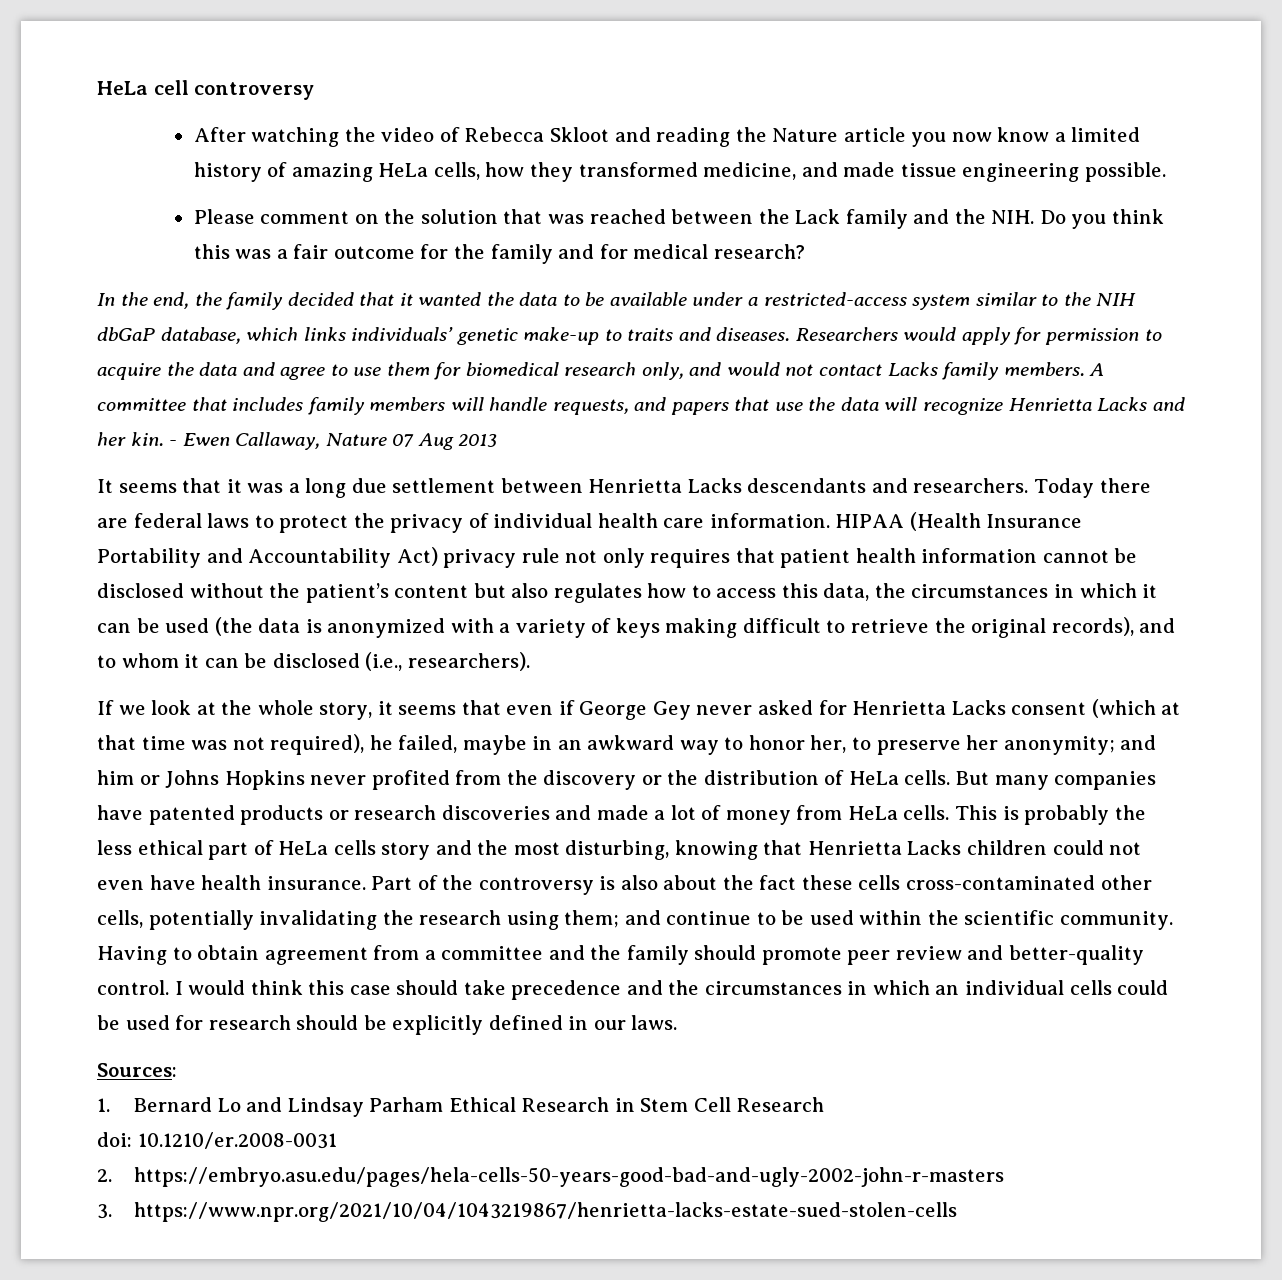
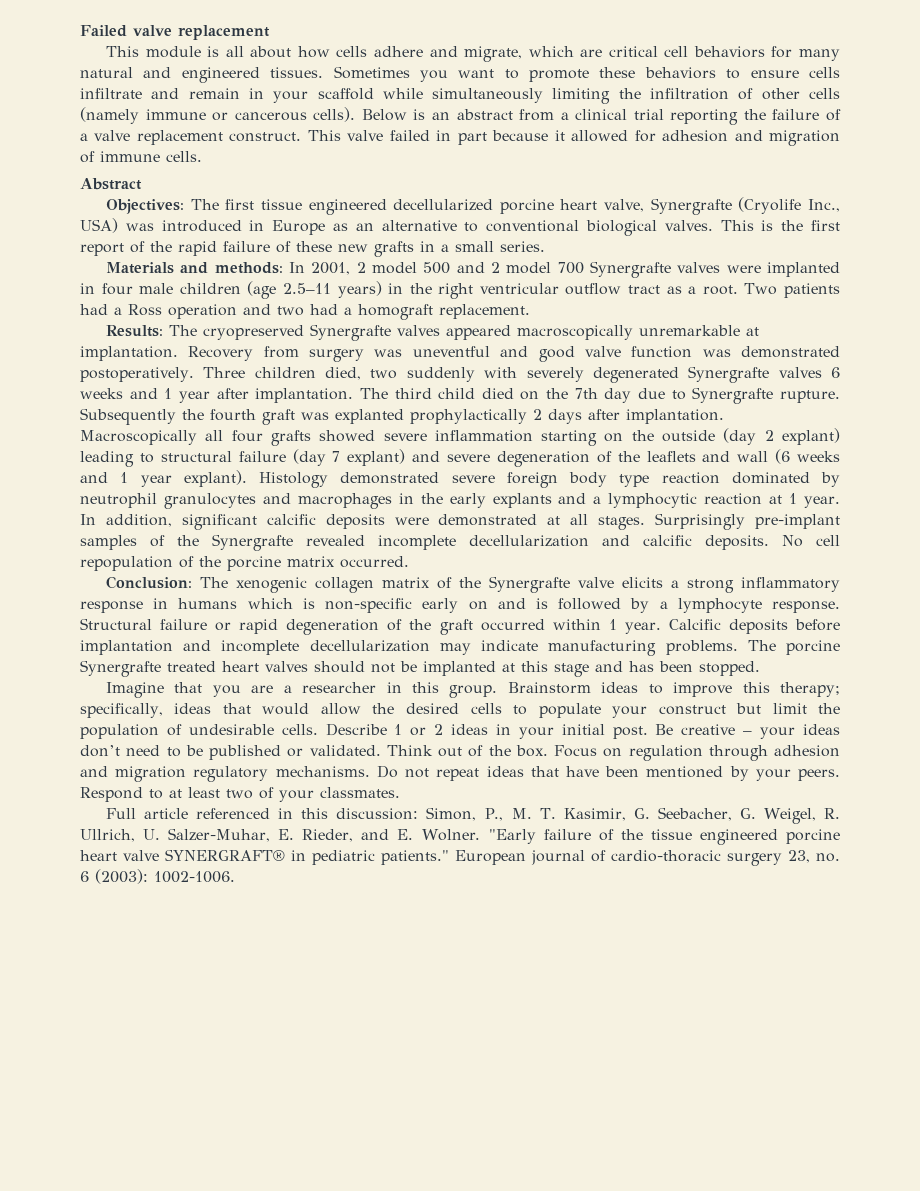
- HeLa cell controversy
- After watching the video of Rebecca Skloot and reading the Nature article you now know a limited history of amazing HeLa cells, how they transformed medicine, and made tissue engineering possible.
- Please comment on the solution that was reached between the Lack family and the NIH. Do you think this was a fair outcome for the family and for medical research?
- In the end, the family decided that it wanted the data to be available under a restricted-access system similar to the NIH dbGaP database, which links individuals’ genetic make-up to traits and diseases. Researchers would apply for permission to acquire the data and agree to use them for biomedical research only, and would not contact Lacks family members. A committee that includes family members will handle requests, and papers that use the data will recognize Henrietta Lacks and her kin. - Ewen Callaway, Nature 07 Aug 2013
- It seems that it was a long due settlement between Henrietta Lacks descendants and researchers. Today there are federal laws to protect the privacy of individual health care information. HIPAA (Health Insurance Portability and Accountability Act) privacy rule not only requires that patient health information cannot be disclosed without the patient’s content but also regulates how to access this data, the circumstances in which it can be used (the data is anonymized with a variety of keys making difficult to retrieve the original records), and to whom it can be disclosed (i.e., researchers).
- If we look at the whole story, it seems that even if George Gey never asked for Henrietta Lacks consent (which at that time was not required), he failed, maybe in an awkward way to honor her, to preserve her anonymity; and him or Johns Hopkins never profited from the discovery or the distribution of HeLa cells. But many companies have patented products or research discoveries and made a lot of money from HeLa cells. This is probably the less ethical part of HeLa cells story and the most disturbing, knowing that Henrietta Lacks children could not even have health insurance. Part of the controversy is also about the fact these cells cross-contaminated other cells, potentially invalidating the research using them; and continue to be used within the scientific community. Having to obtain agreement from a committee and the family should promote peer review and better-quality control. I would think this case should take precedence and the circumstances in which an individual cells could be used for research should be explicitly defined in our laws.
- Sources:
- 1. Bernard Lo and Lindsay Parham Ethical Research in Stem Cell Research
- doi: 10.1210/er.2008-0031
- 2. https://embryo.asu.edu/pages/hela-cells-50-years-good-bad-and-ugly-2002-john-r-masters
- 3. https://www.npr.org/2021/10/04/1043219867/henrietta-lacks-estate-sued-stolen-cells
+ Failed valve replacement
+ This module is all about how cells adhere and migrate, which are critical cell behaviors for many natural and engineered tissues. Sometimes you want to promote these behaviors to ensure cells infiltrate and remain in your scaffold while simultaneously limiting the infiltration of other cells (namely immune or cancerous cells). Below is an abstract from a clinical trial reporting the failure of a valve replacement construct. This valve failed in part because it allowed for adhesion and migration of immune cells.
+ Abstract
+ Objectives: The first tissue engineered decellularized porcine heart valve, Synergrafte (Cryolife Inc., USA) was introduced in Europe as an alternative to conventional biological valves. This is the first report of the rapid failure of these new grafts in a small series.
+ Materials and methods: In 2001, 2 model 500 and 2 model 700 Synergrafte valves were implanted in four male children (age 2.5–11 years) in the right ventricular outflow tract as a root. Two patients had a Ross operation and two had a homograft replacement.
+ Results: The cryopreserved Synergrafte valves appeared macroscopically unremarkable at implantation. Recovery from surgery was uneventful and good valve function was demonstrated postoperatively. Three children died, two suddenly with severely degenerated Synergrafte valves 6 weeks and 1 year after implantation. The third child died on the 7th day due to Synergrafte rupture. Subsequently the fourth graft was explanted prophylactically 2 days after implantation. Macroscopically all four grafts showed severe inflammation starting on the outside (day 2 explant) leading to structural failure (day 7 explant) and severe degeneration of the leaflets and wall (6 weeks and 1 year explant). Histology demonstrated severe foreign body type reaction dominated by neutrophil granulocytes and macrophages in the early explants and a lymphocytic reaction at 1 year. In addition, significant calcific deposits were demonstrated at all stages. Surprisingly pre-implant samples of the Synergrafte revealed incomplete decellularization and calcific deposits. No cell repopulation of the porcine matrix occurred.
+ Conclusion: The xenogenic collagen matrix of the Synergrafte valve elicits a strong inflammatory response in humans which is non-specific early on and is followed by a lymphocyte response. Structural failure or rapid degeneration of the graft occurred within 1 year. Calcific deposits before implantation and incomplete decellularization may indicate manufacturing problems. The porcine Synergrafte treated heart valves should not be implanted at this stage and has been stopped.
+ Imagine that you are a researcher in this group. Brainstorm ideas to improve this therapy; specifically, ideas that would allow the desired cells to populate your construct but limit the population of undesirable cells. Describe 1 or 2 ideas in your initial post. Be creative – your ideas don’t need to be published or validated. Think out of the box. Focus on regulation through adhesion and migration regulatory mechanisms. Do not repeat ideas that have been mentioned by your peers. Respond to at least two of your classmates.
+ Full article referenced in this discussion: Simon, P., M. T. Kasimir, G. Seebacher, G. Weigel, R. Ullrich, U. Salzer-Muhar, E. Rieder, and E. Wolner. "Early failure of the tissue engineered porcine heart valve SYNERGRAFT® in pediatric patients." European journal of cardio-thoracic surgery 23, no. 6 (2003): 1002-1006.

